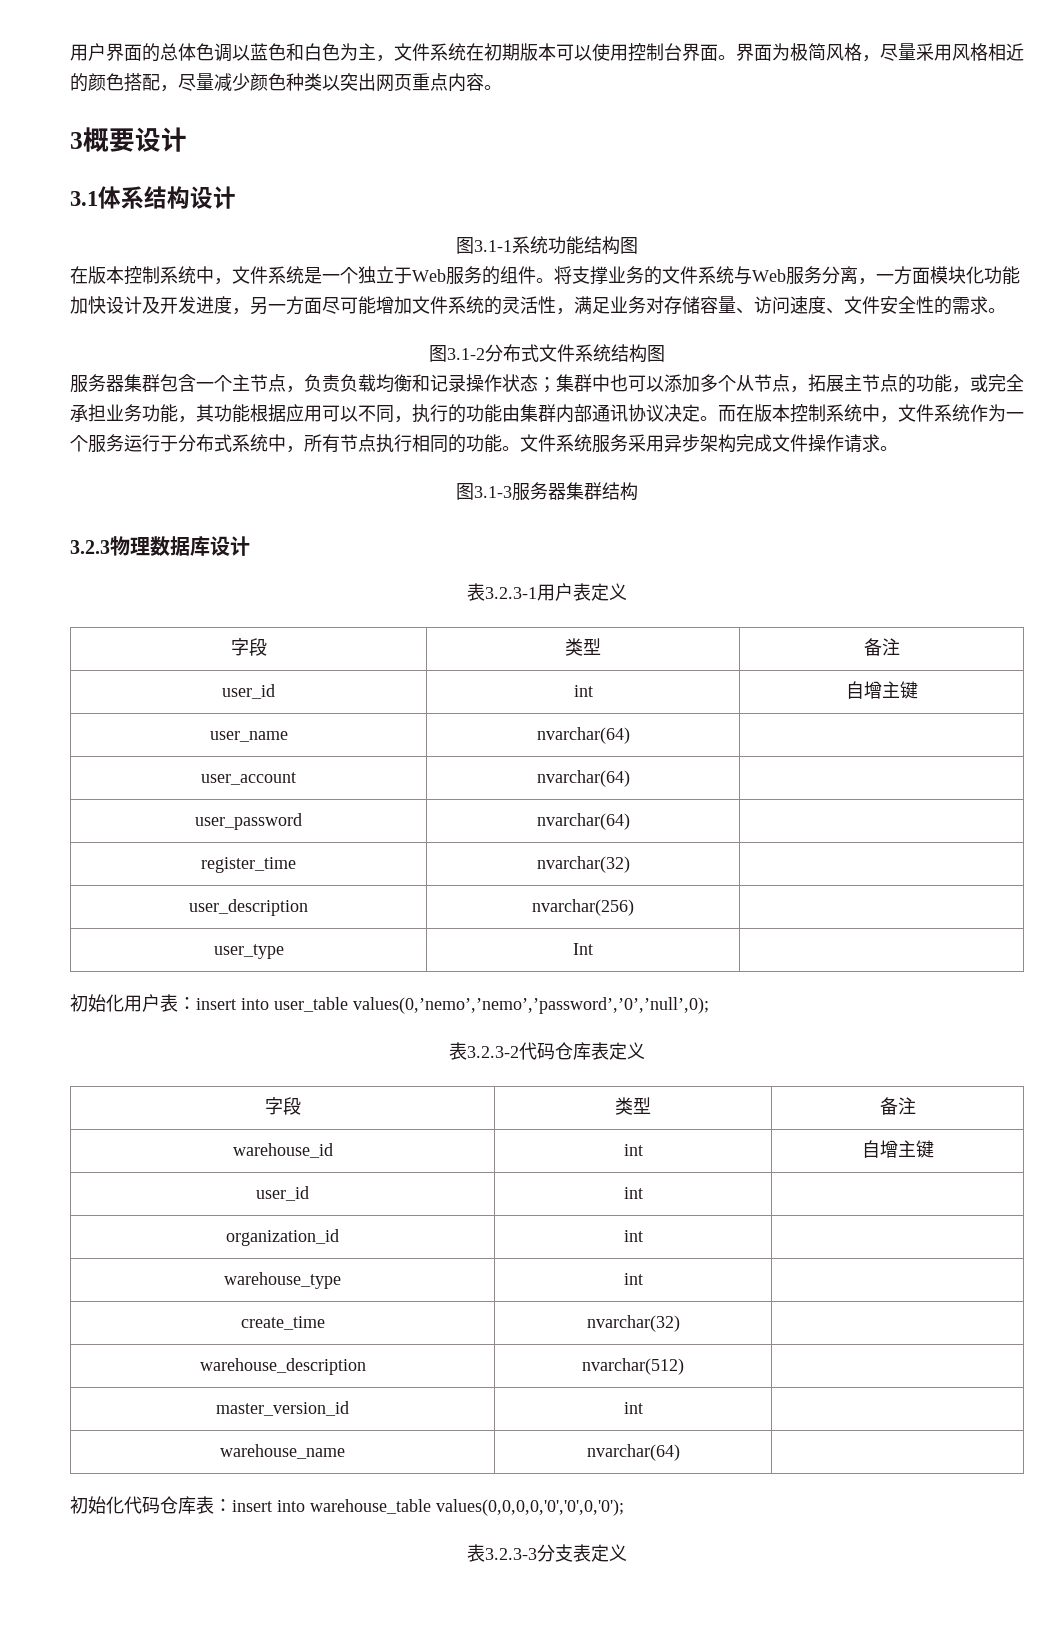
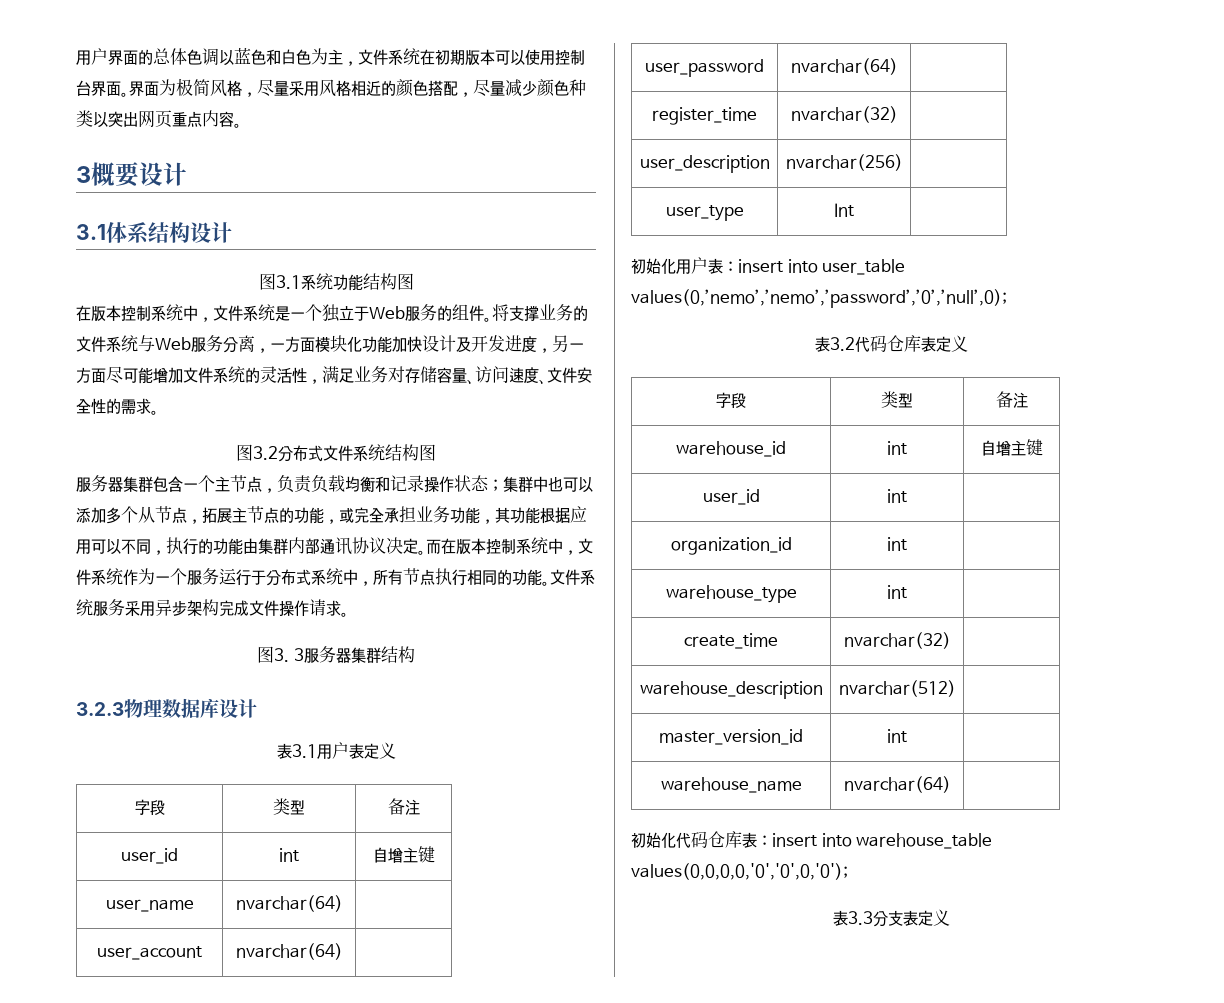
- 图3.1-1系统功能结构图
+ 图3.1系统功能结构图
- 图3.1-2分布式文件系统结构图
+ 图3.2分布式文件系统结构图
- 图3.1-3服务器集群结构
+ 图3. 3服务器集群结构
- 表3.2.3-1用户表定义
+ 表3.1用户表定义
- 表3.2.3-2代码仓库表定义
+ 表3.2代码仓库表定义
- 表3.2.3-3分支表定义
+ 表3.3分支表定义

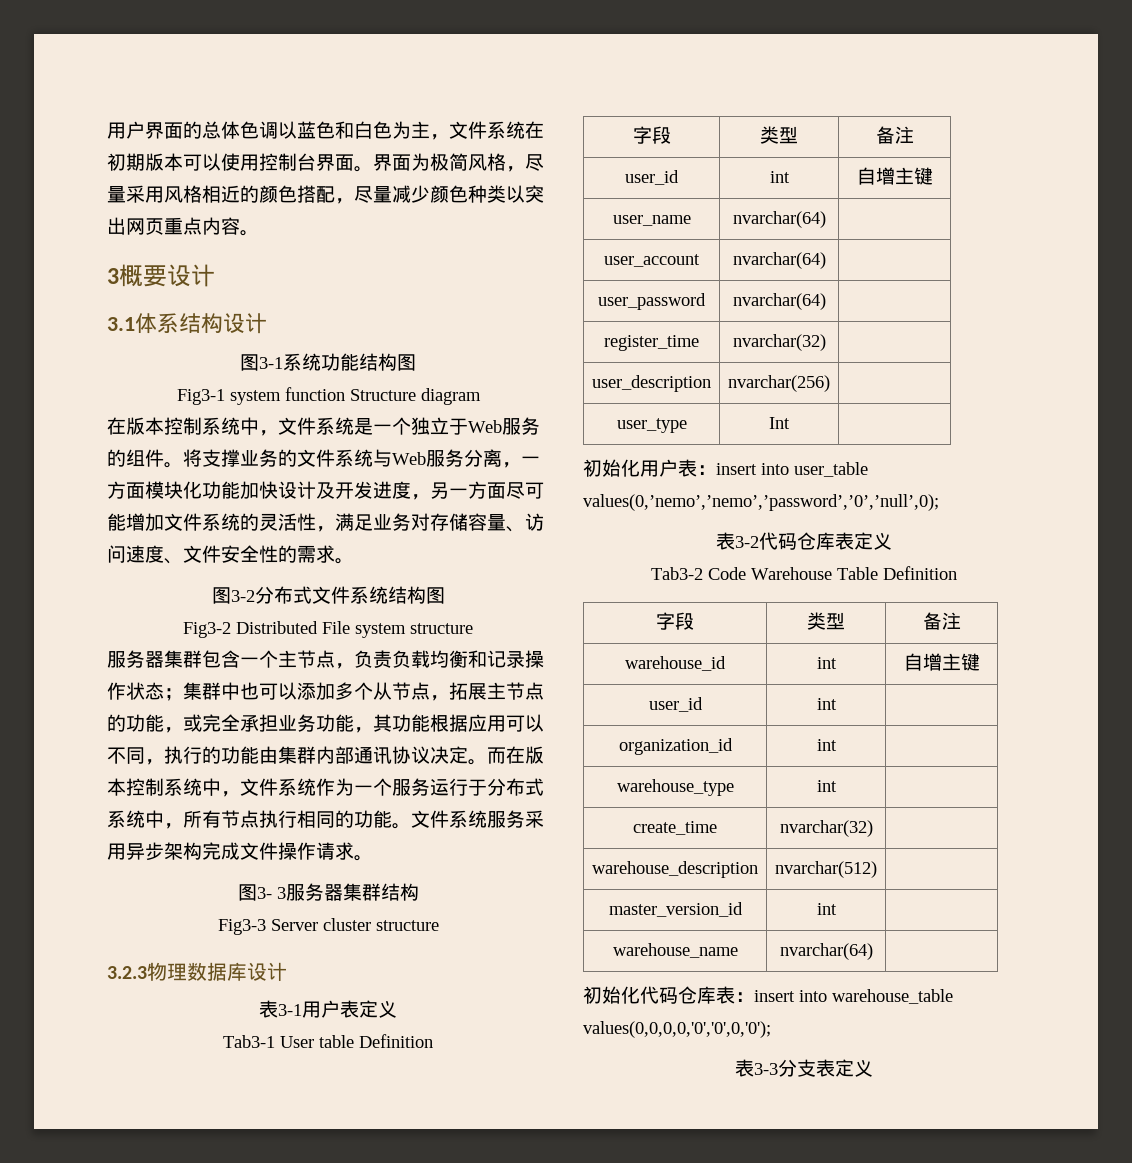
- 图3.1系统功能结构图
+ 图3-1系统功能结构图
+ Fig3-1 system function Structure diagram
- 图3.2分布式文件系统结构图
+ 图3-2分布式文件系统结构图
+ Fig3-2 Distributed File system structure
- 图3. 3服务器集群结构
+ 图3- 3服务器集群结构
+ Fig3-3 Server cluster structure
- 表3.1用户表定义
+ 表3-1用户表定义
+ Tab3-1 User table Definition
- 表3.2代码仓库表定义
+ 表3-2代码仓库表定义
+ Tab3-2 Code Warehouse Table Definition
- 表3.3分支表定义
+ 表3-3分支表定义

